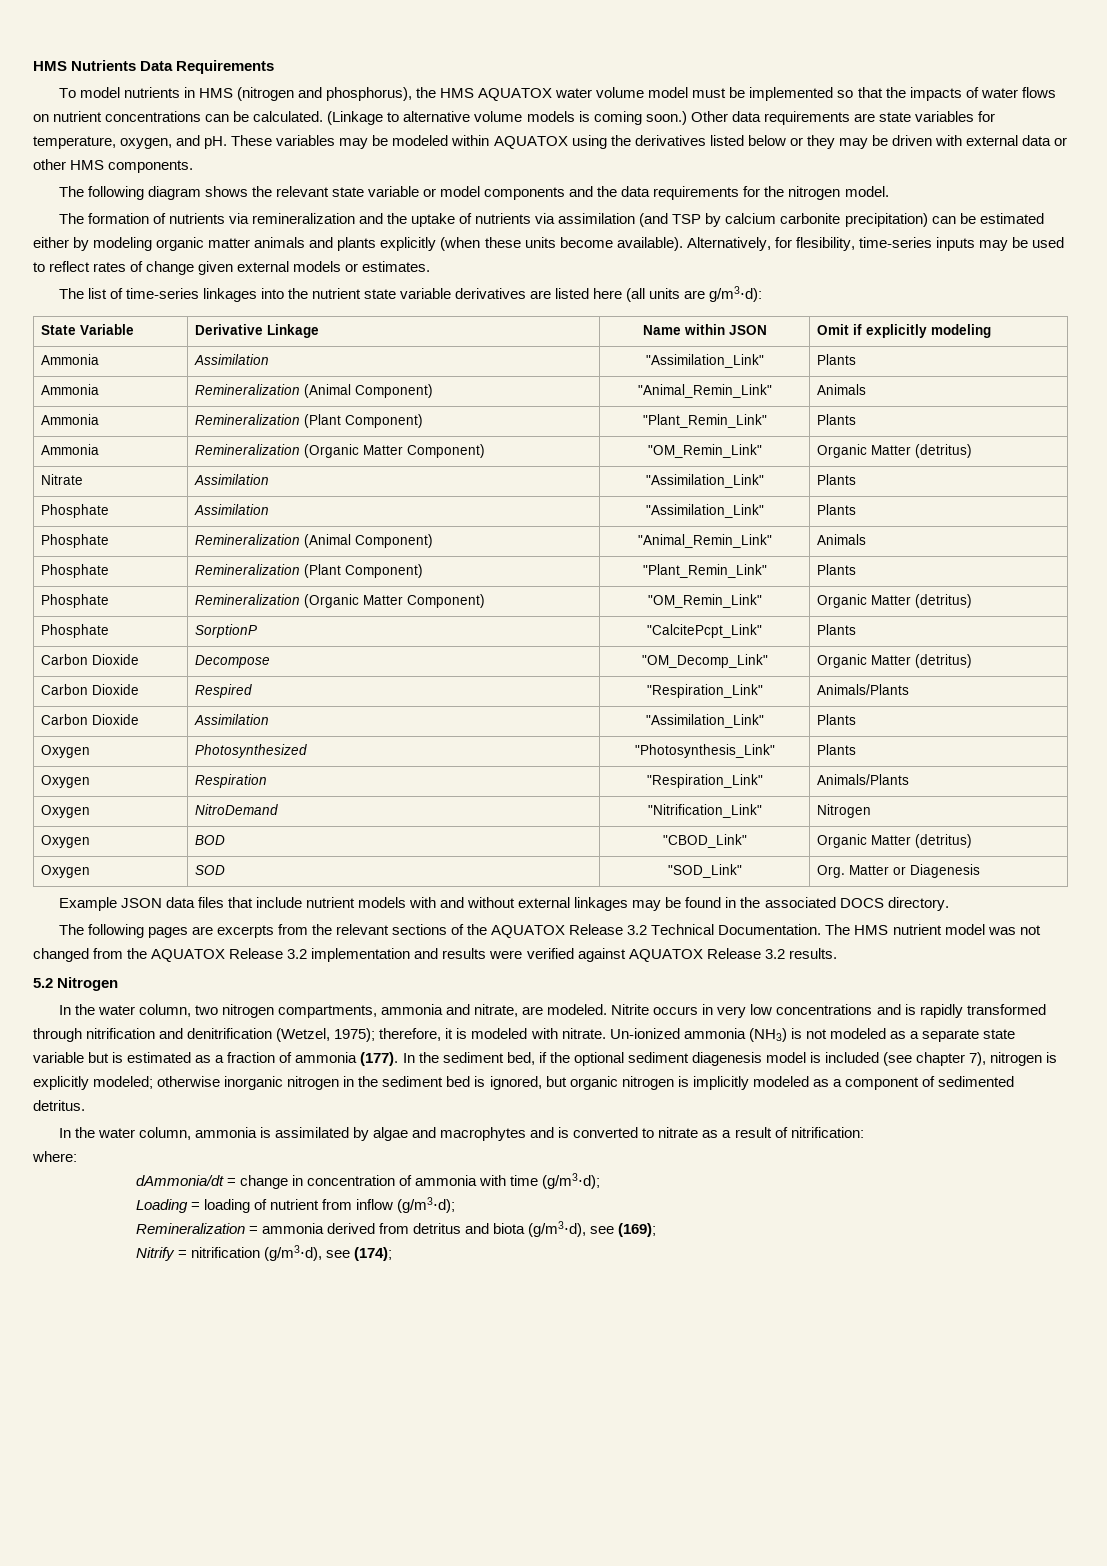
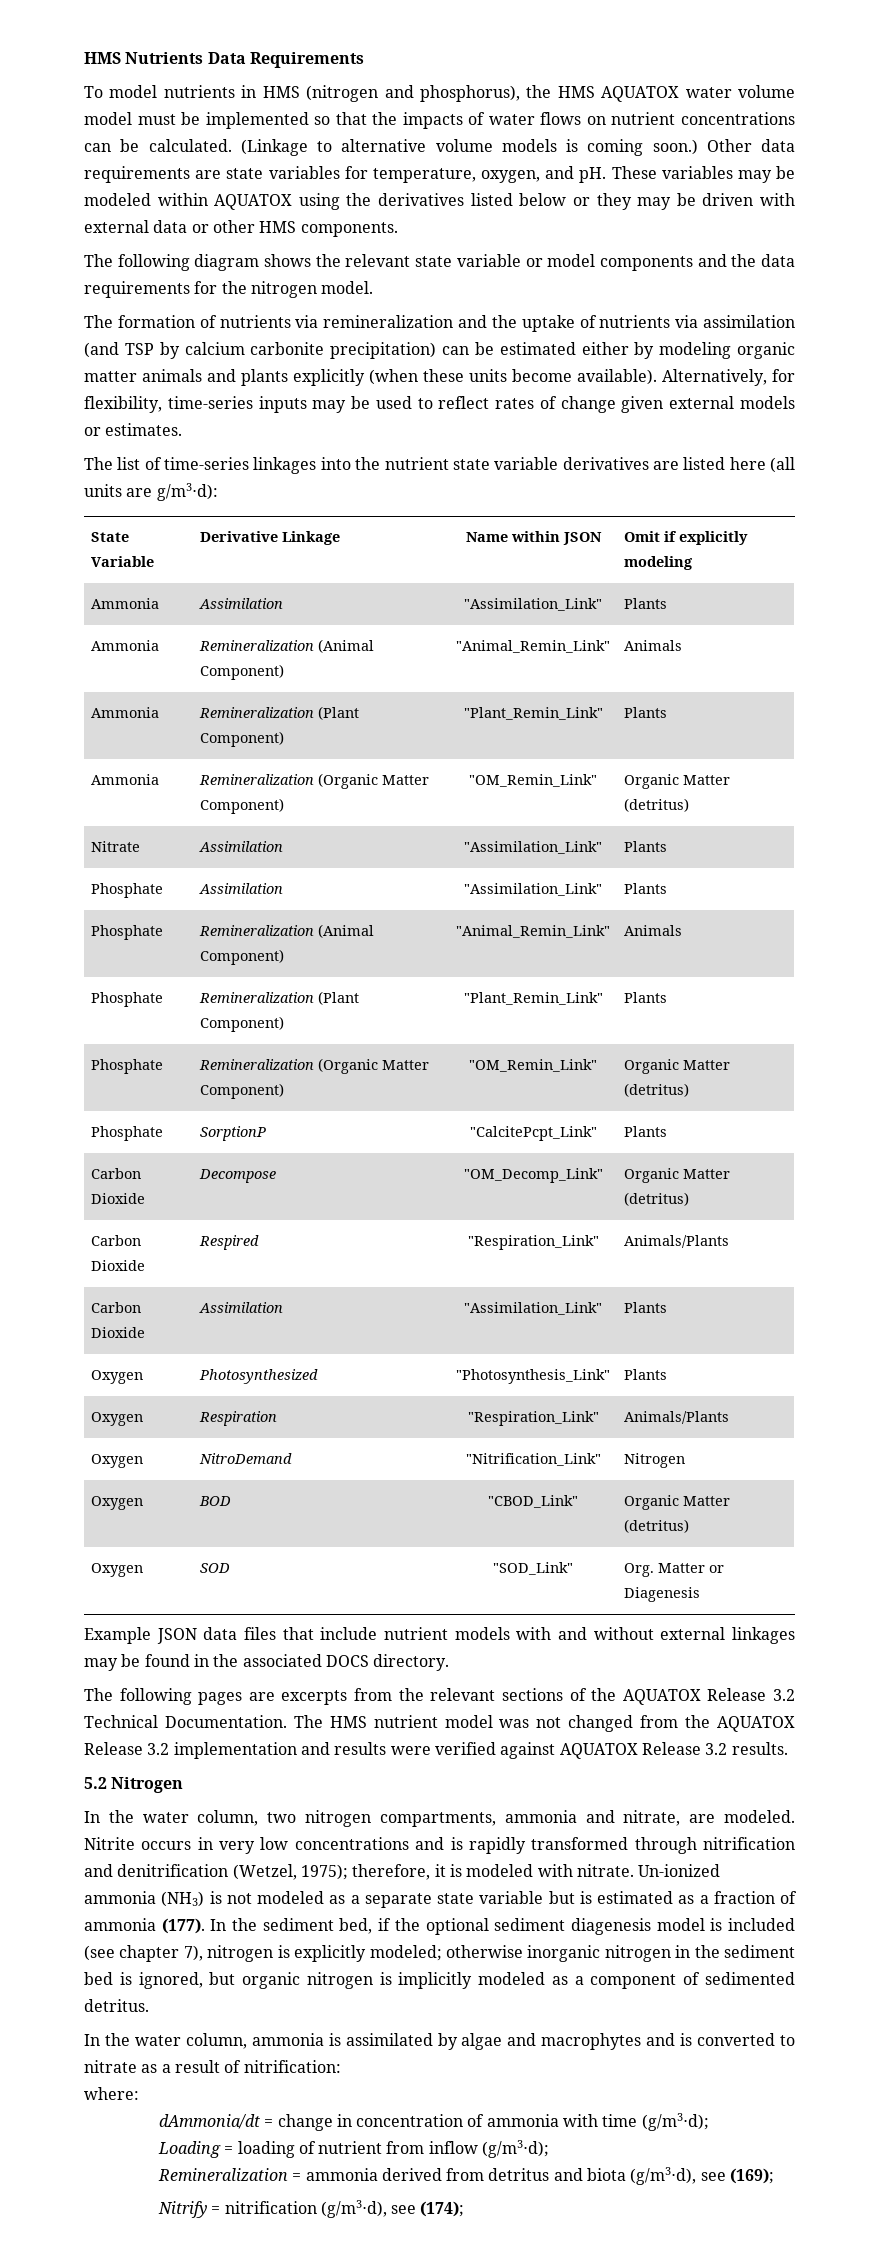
- Alternatively, for flesibility, time-series inputs may be used to reflect rates of change given external models or estimates.
+ Alternatively, for flexibility, time-series inputs may be used to reflect rates of change given external models or estimates.

